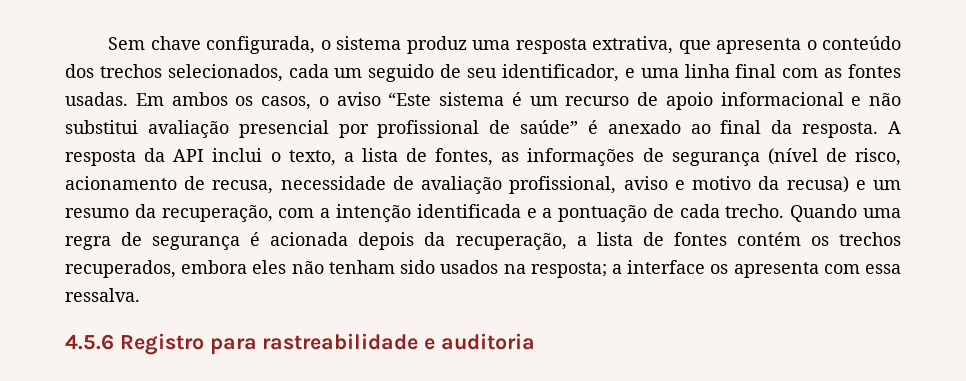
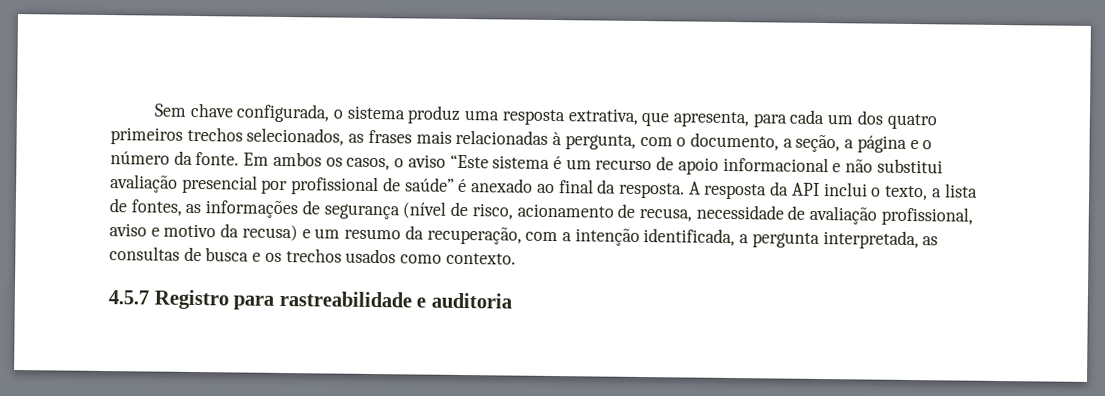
- Sem chave configurada, o sistema produz uma resposta extrativa, que apresenta o conteúdo dos trechos selecionados, cada um seguido de seu identificador, e uma linha final com as fontes usadas.
+ Sem chave configurada, o sistema produz uma resposta extrativa, que apresenta, para cada um dos quatro primeiros trechos selecionados, as frases mais relacionadas à pergunta, com o documento, a seção, a página e o número da fonte.
- A resposta da API inclui o texto, a lista de fontes, as informações de segurança (nível de risco, acionamento de recusa, necessidade de avaliação profissional, aviso e motivo da recusa) e um resumo da recuperação, com a intenção identificada e a pontuação de cada trecho. Quando uma regra de segurança é acionada depois da recuperação, a lista de fontes contém os trechos recuperados, embora eles não tenham sido usados na resposta; a interface os apresenta com essa ressalva.
- 4.5.6 Registro para rastreabilidade e auditoria
+ A resposta da API inclui o texto, a lista de fontes, as informações de segurança (nível de risco, acionamento de recusa, necessidade de avaliação profissional, aviso e motivo da recusa) e um resumo da recuperação, com a intenção identificada, a pergunta interpretada, as consultas de busca e os trechos usados como contexto.
+ 4.5.7 Registro para rastreabilidade e auditoria

